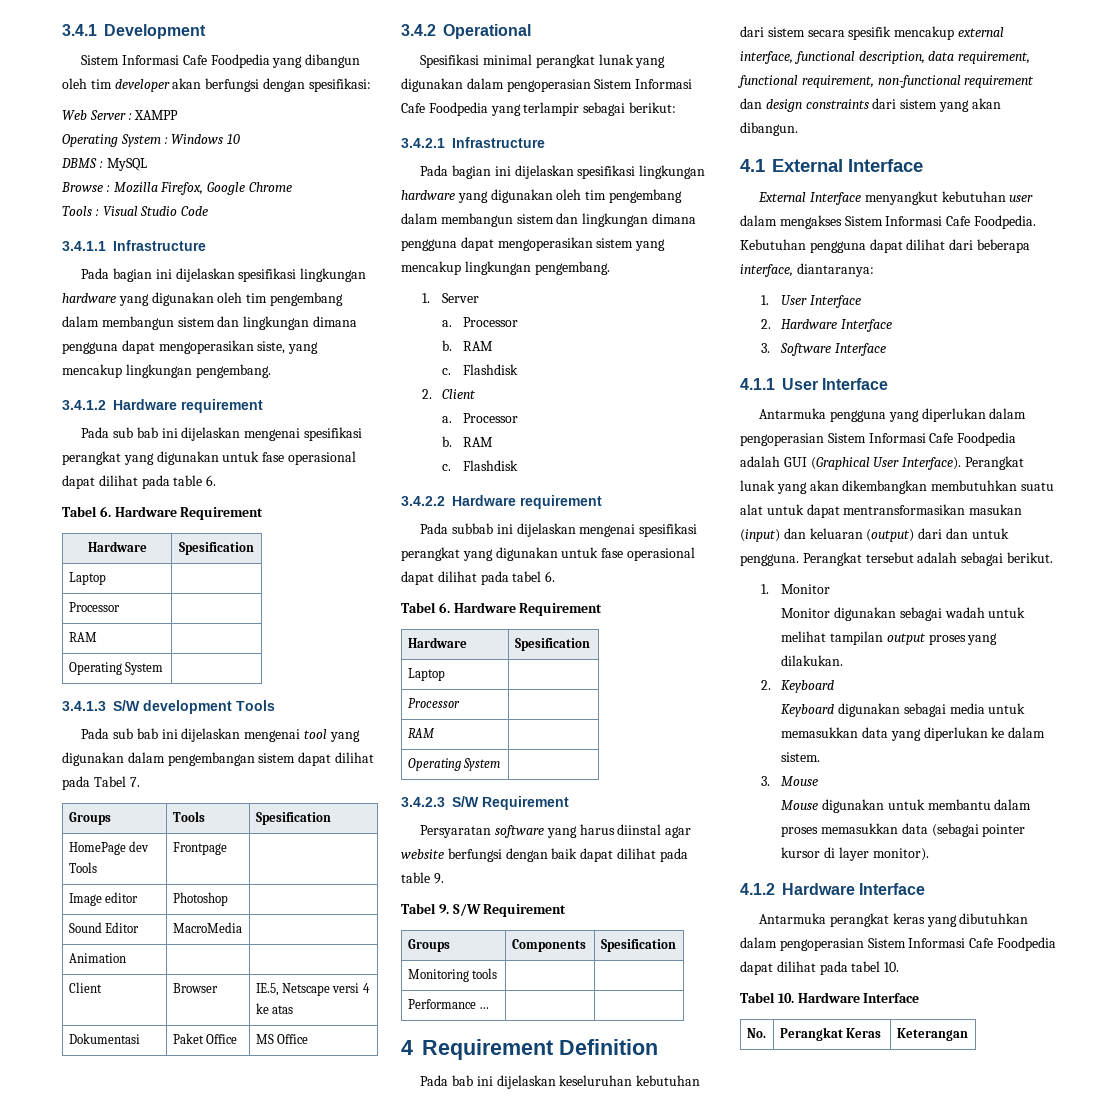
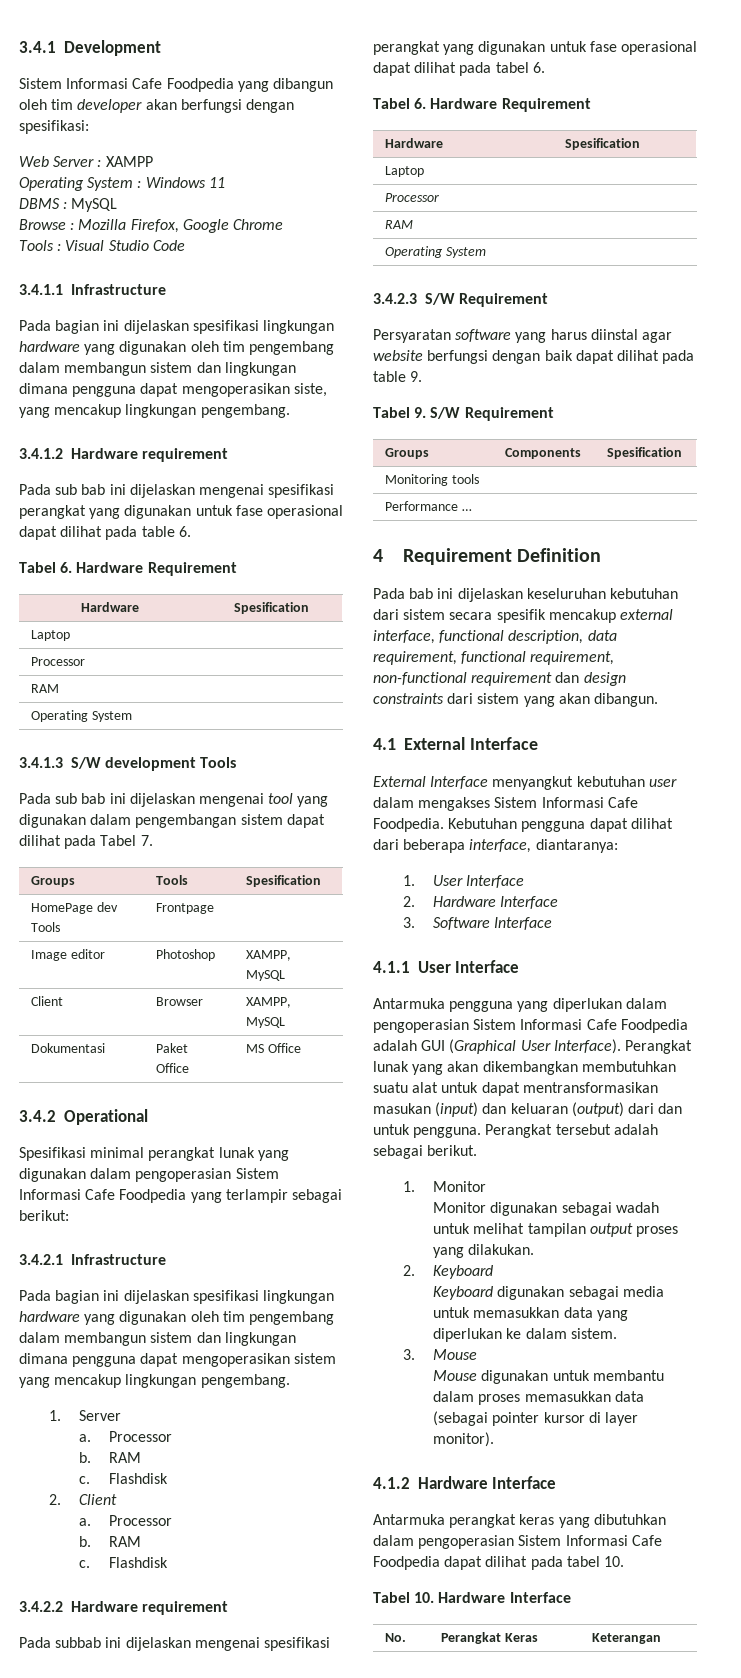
- Operating System : Windows 10
+ Operating System : Windows 11
- Image editor | Photoshop |
- Sound Editor | MacroMedia |
- Animation | |
- Client | Browser | IE.5, Netscape versi 4 ke atas
+ Image editor | Photoshop | XAMPP, MySQL
+ Client | Browser | XAMPP, MySQL

